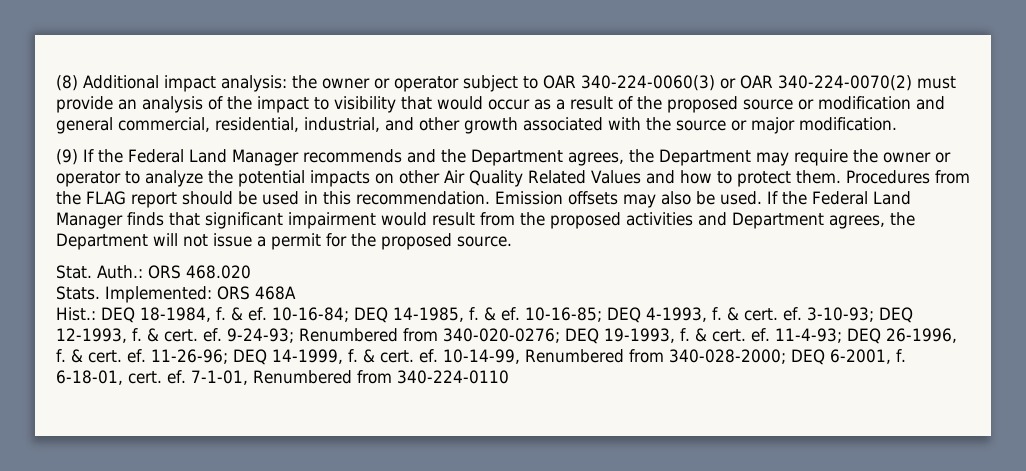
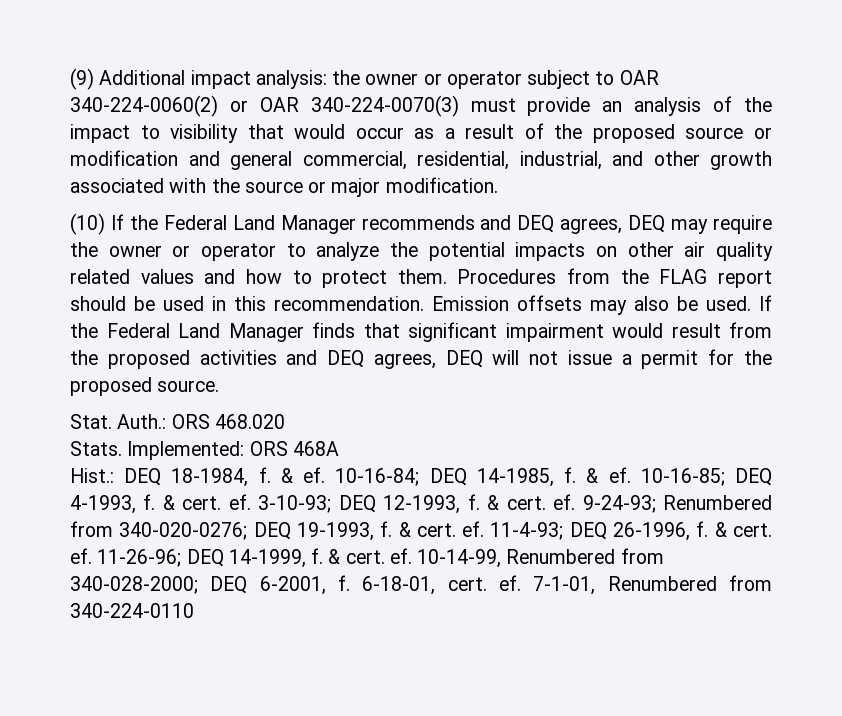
- (8) Additional impact analysis: the owner or operator subject to OAR 340-224-0060(3) or OAR 340-224-0070(2) must provide an analysis of the impact to visibility that would occur as a result of the proposed source or modification and general commercial, residential, industrial, and other growth associated with the source or major modification.
+ (9) Additional impact analysis: the owner or operator subject to OAR 340-224-0060(2) or OAR 340-224-0070(3) must provide an analysis of the impact to visibility that would occur as a result of the proposed source or modification and general commercial, residential, industrial, and other growth associated with the source or major modification.
- (9) If the Federal Land Manager recommends and the Department agrees, the Department may require the owner or operator to analyze the potential impacts on other Air Quality Related Values and how to protect them.
+ (10) If the Federal Land Manager recommends and DEQ agrees, DEQ may require the owner or operator to analyze the potential impacts on other air quality related values and how to protect them.
- If the Federal Land Manager finds that significant impairment would result from the proposed activities and Department agrees, the Department will not issue a permit for the proposed source.
+ If the Federal Land Manager finds that significant impairment would result from the proposed activities and DEQ agrees, DEQ will not issue a permit for the proposed source.

